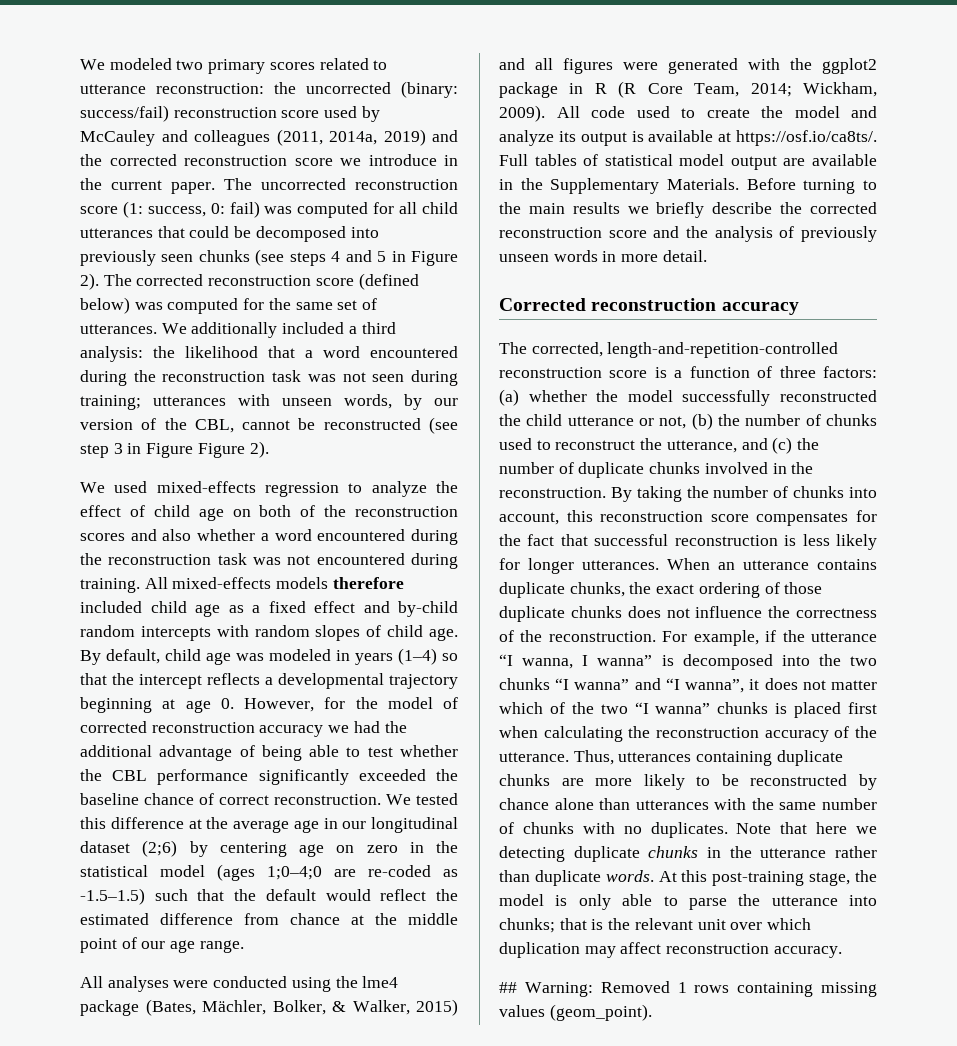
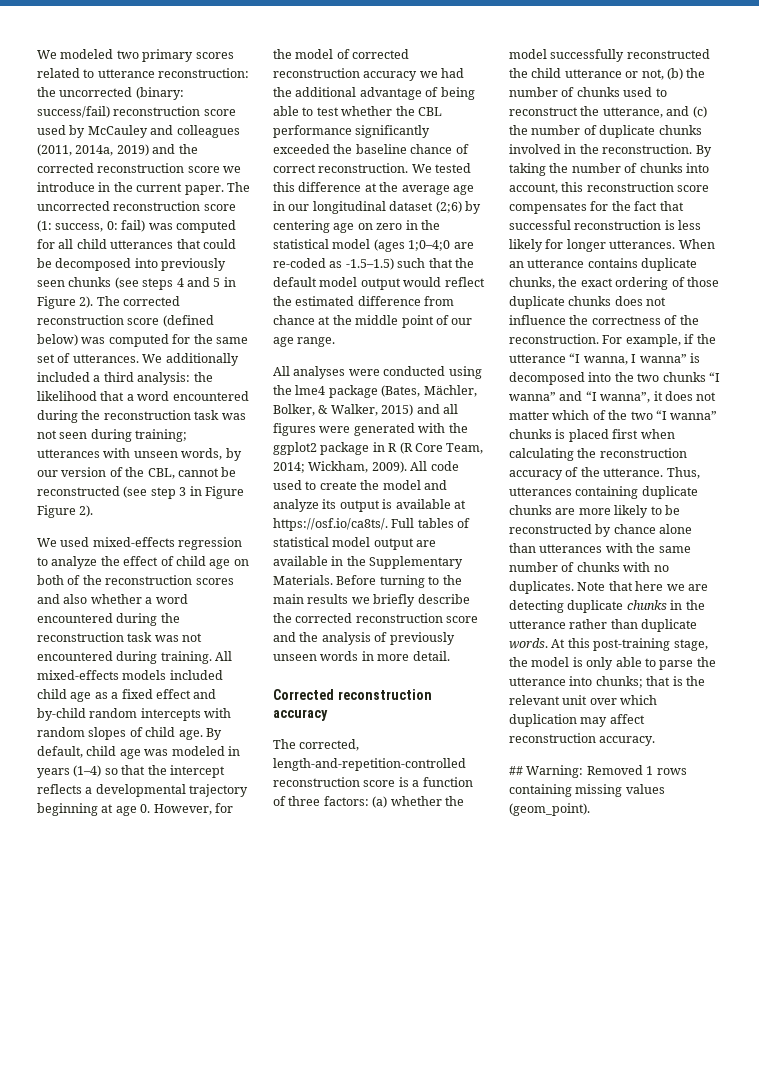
- All mixed-effects models therefore included child age as a fixed effect and by-child random intercepts with random slopes of child age.
+ All mixed-effects models included child age as a fixed effect and by-child random intercepts with random slopes of child age.
- We tested this difference at the average age in our longitudinal dataset (2;6) by centering age on zero in the statistical model (ages 1;0–4;0 are re-coded as -1.5–1.5) such that the default would reflect the estimated difference from chance at the middle point of our age range.
+ We tested this difference at the average age in our longitudinal dataset (2;6) by centering age on zero in the statistical model (ages 1;0–4;0 are re-coded as -1.5–1.5) such that the default model output would reflect the estimated difference from chance at the middle point of our age range.
- Note that here we detecting duplicate chunks in the utterance rather than duplicate words.
+ Note that here we are detecting duplicate chunks in the utterance rather than duplicate words.

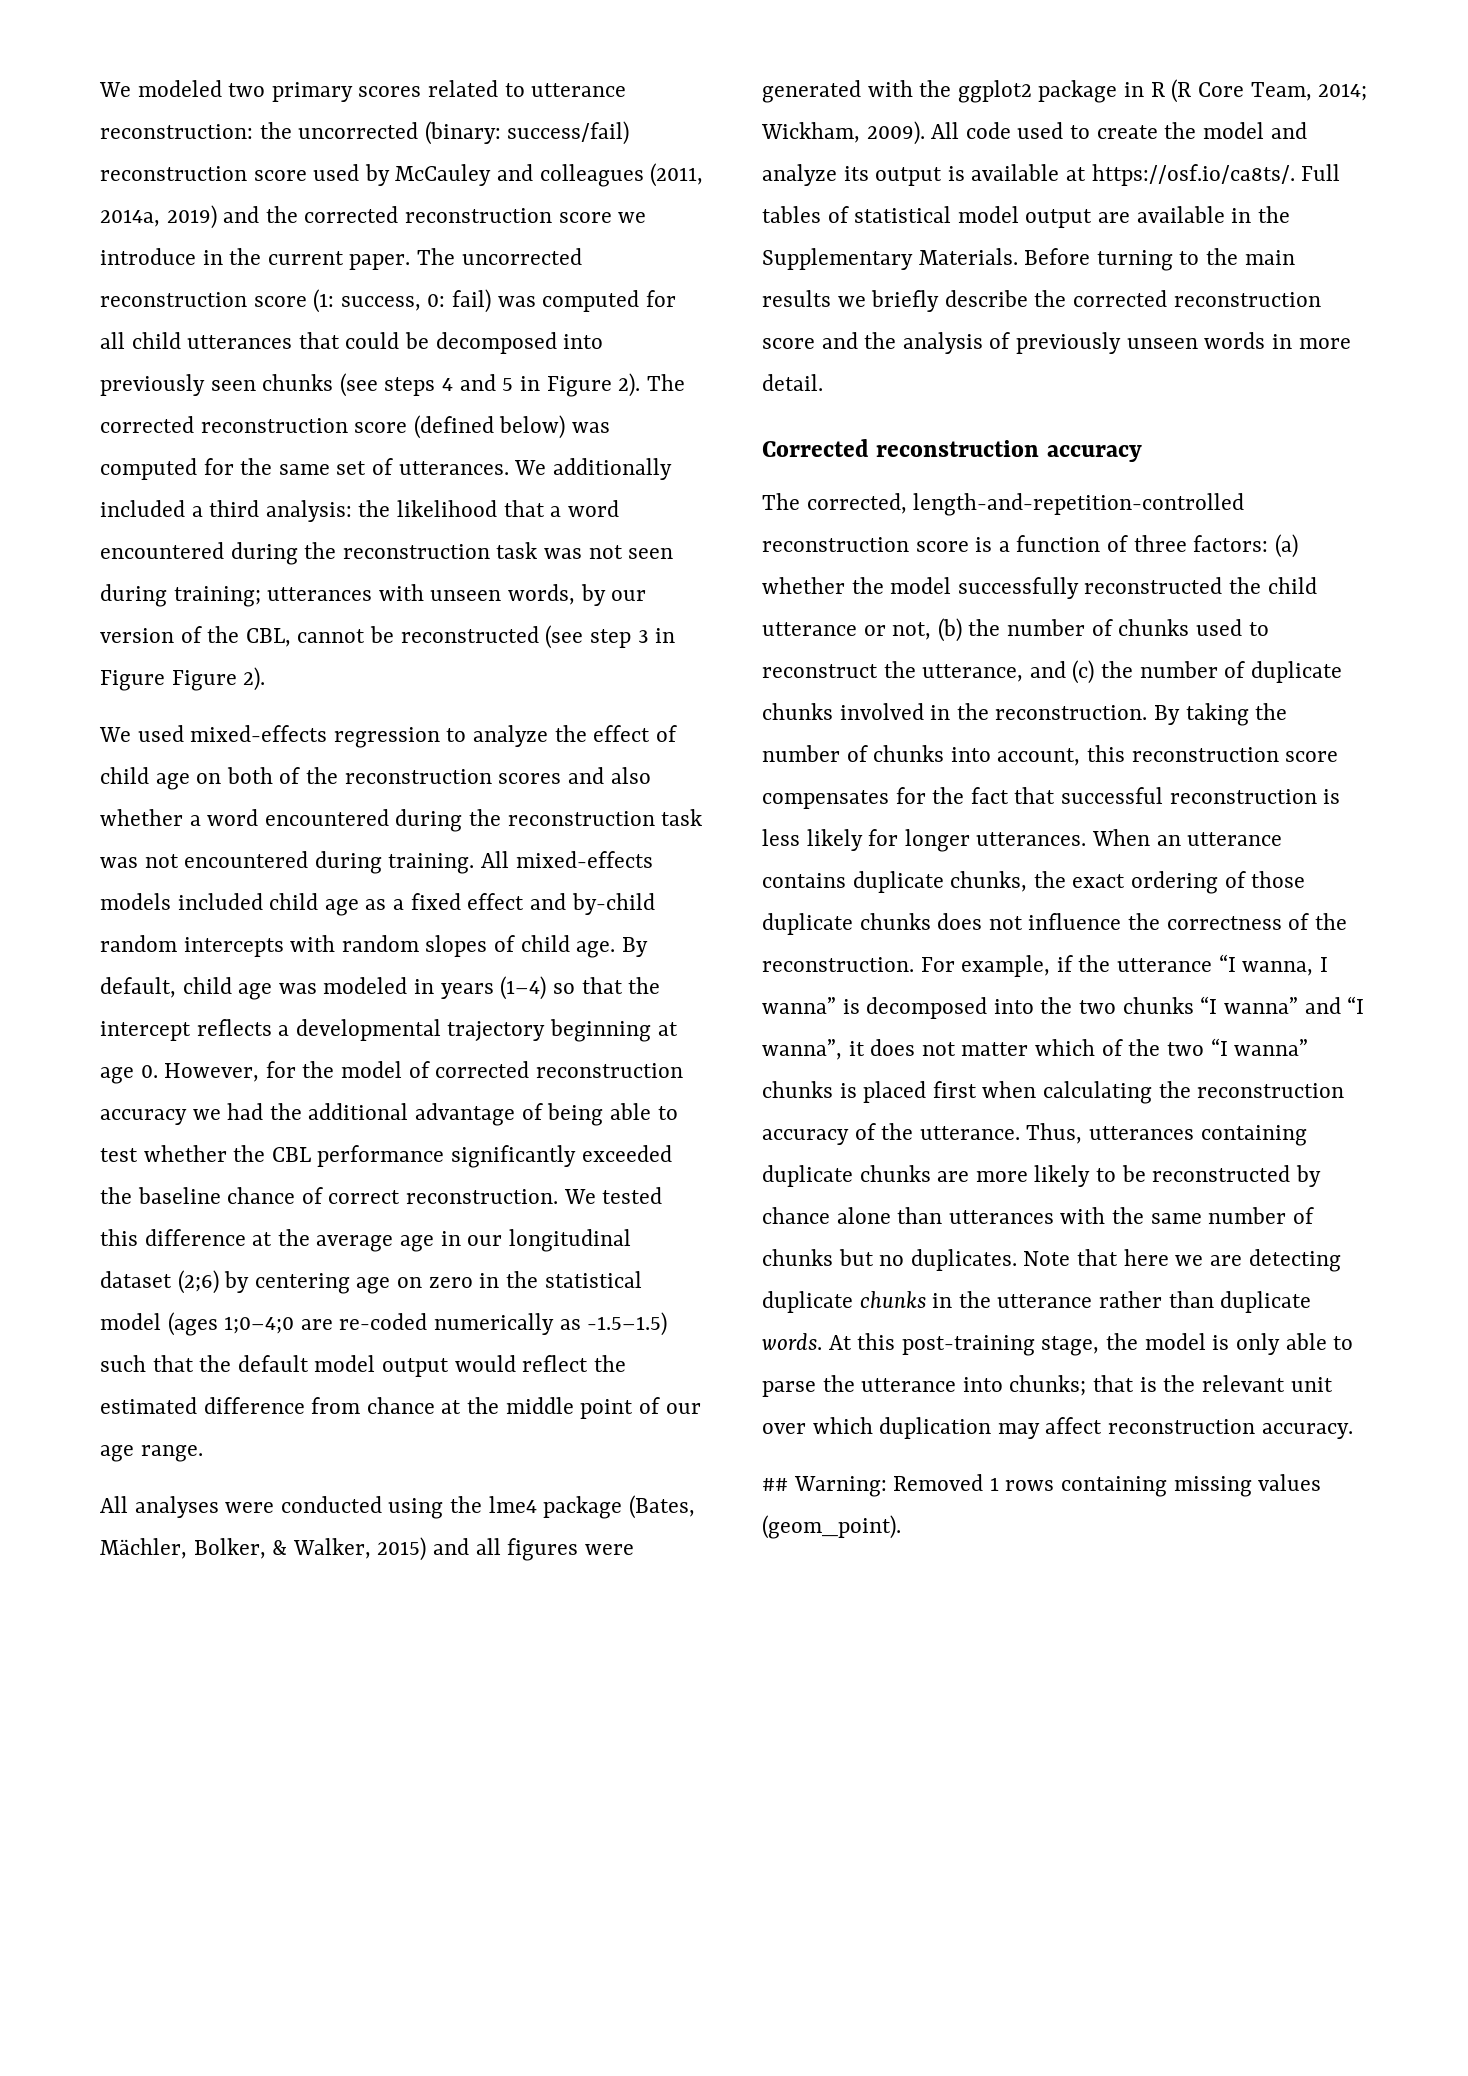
- We tested this difference at the average age in our longitudinal dataset (2;6) by centering age on zero in the statistical model (ages 1;0–4;0 are re-coded as -1.5–1.5) such that the default model output would reflect the estimated difference from chance at the middle point of our age range.
+ We tested this difference at the average age in our longitudinal dataset (2;6) by centering age on zero in the statistical model (ages 1;0–4;0 are re-coded numerically as -1.5–1.5) such that the default model output would reflect the estimated difference from chance at the middle point of our age range.
- Thus, utterances containing duplicate chunks are more likely to be reconstructed by chance alone than utterances with the same number of chunks with no duplicates.
+ Thus, utterances containing duplicate chunks are more likely to be reconstructed by chance alone than utterances with the same number of chunks but no duplicates.

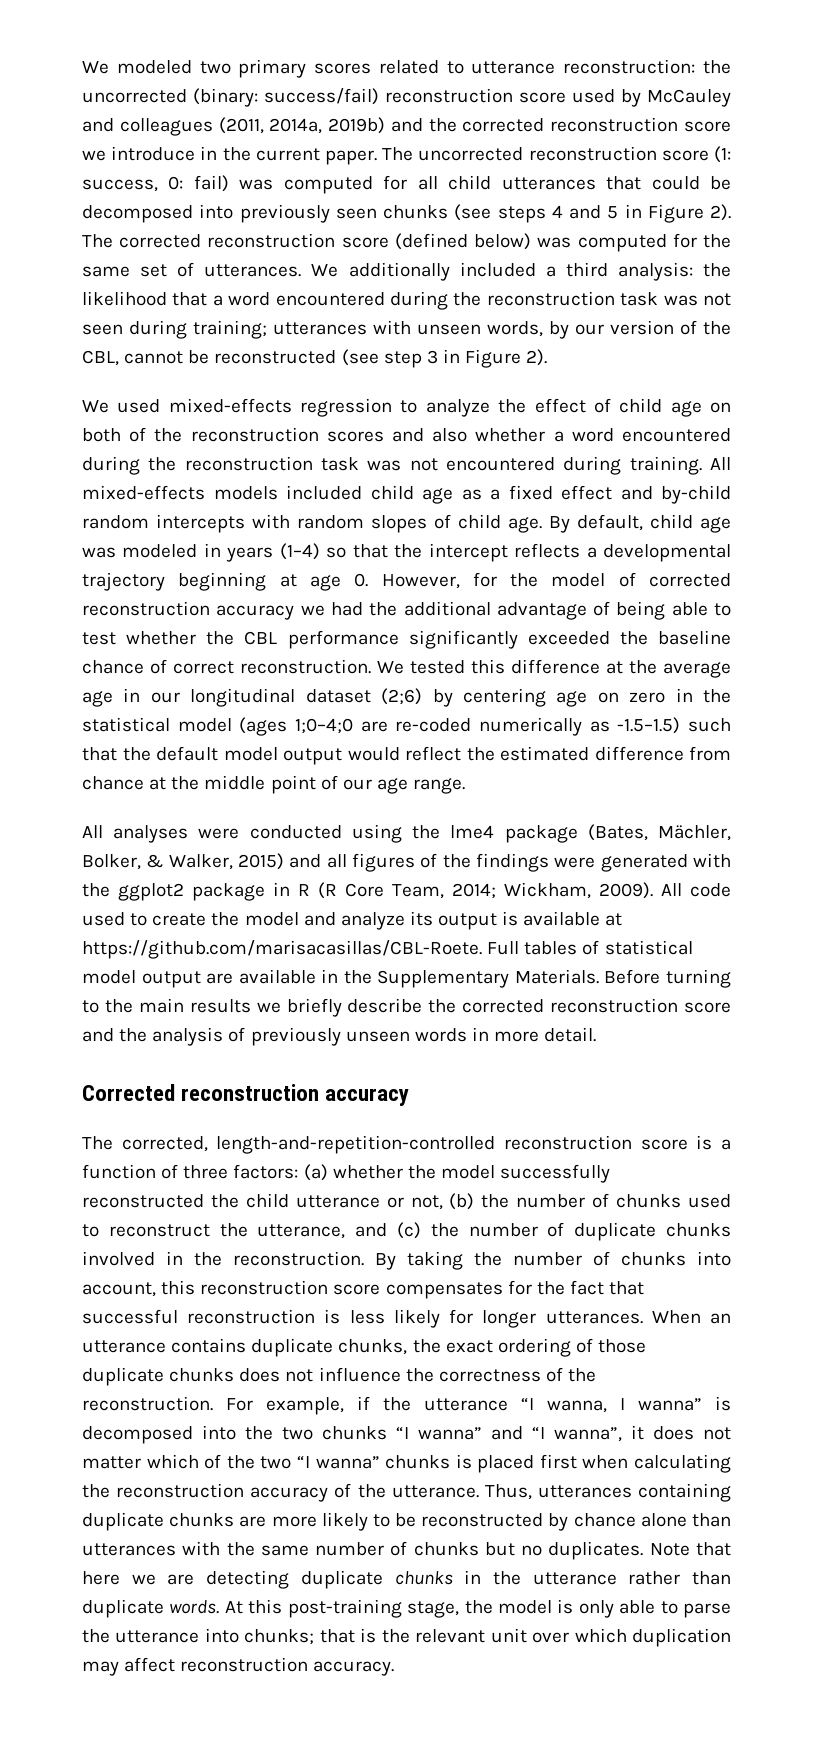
- We modeled two primary scores related to utterance reconstruction: the uncorrected (binary: success/fail) reconstruction score used by McCauley and colleagues (2011, 2014a, 2019) and the corrected reconstruction score we introduce in the current paper.
+ We modeled two primary scores related to utterance reconstruction: the uncorrected (binary: success/fail) reconstruction score used by McCauley and colleagues (2011, 2014a, 2019b) and the corrected reconstruction score we introduce in the current paper.
- We additionally included a third analysis: the likelihood that a word encountered during the reconstruction task was not seen during training; utterances with unseen words, by our version of the CBL, cannot be reconstructed (see step 3 in Figure Figure 2).
+ We additionally included a third analysis: the likelihood that a word encountered during the reconstruction task was not seen during training; utterances with unseen words, by our version of the CBL, cannot be reconstructed (see step 3 in Figure 2).
- All analyses were conducted using the lme4 package (Bates, Mächler, Bolker, & Walker, 2015) and all figures were generated with the ggplot2 package in R (R Core Team, 2014; Wickham, 2009).
+ All analyses were conducted using the lme4 package (Bates, Mächler, Bolker, & Walker, 2015) and all figures of the findings were generated with the ggplot2 package in R (R Core Team, 2014; Wickham, 2009).
- All code used to create the model and analyze its output is available at https://osf.io/ca8ts/. Full tables of statistical model output are available in the Supplementary Materials.
+ All code used to create the model and analyze its output is available at https://github.com/marisacasillas/CBL-Roete. Full tables of statistical model output are available in the Supplementary Materials.
- ## Warning: Removed 1 rows containing missing values (geom_point).

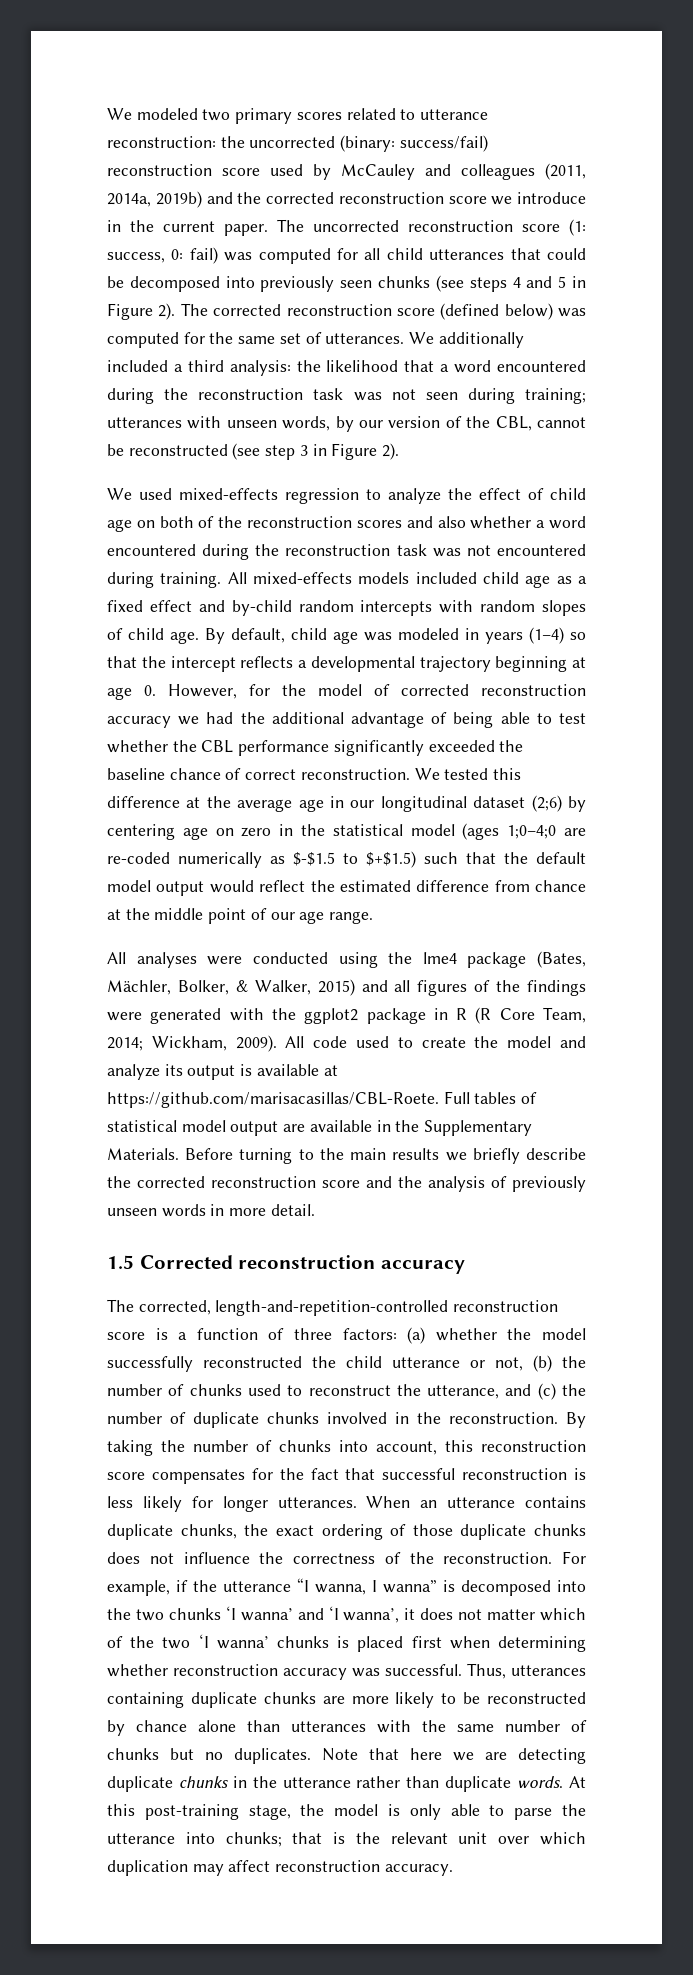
- We tested this difference at the average age in our longitudinal dataset (2;6) by centering age on zero in the statistical model (ages 1;0–4;0 are re-coded numerically as -1.5–1.5) such that the default model output would reflect the estimated difference from chance at the middle point of our age range.
+ We tested this difference at the average age in our longitudinal dataset (2;6) by centering age on zero in the statistical model (ages 1;0–4;0 are re-coded numerically as $-$1.5 to $+$1.5) such that the default model output would reflect the estimated difference from chance at the middle point of our age range.
- Corrected reconstruction accuracy
+ 1.5 Corrected reconstruction accuracy
- For example, if the utterance “I wanna, I wanna” is decomposed into the two chunks “I wanna” and “I wanna”, it does not matter which of the two “I wanna” chunks is placed first when calculating the reconstruction accuracy of the utterance.
+ For example, if the utterance “I wanna, I wanna” is decomposed into the two chunks ‘I wanna’ and ‘I wanna’, it does not matter which of the two ‘I wanna’ chunks is placed first when determining whether reconstruction accuracy was successful.

